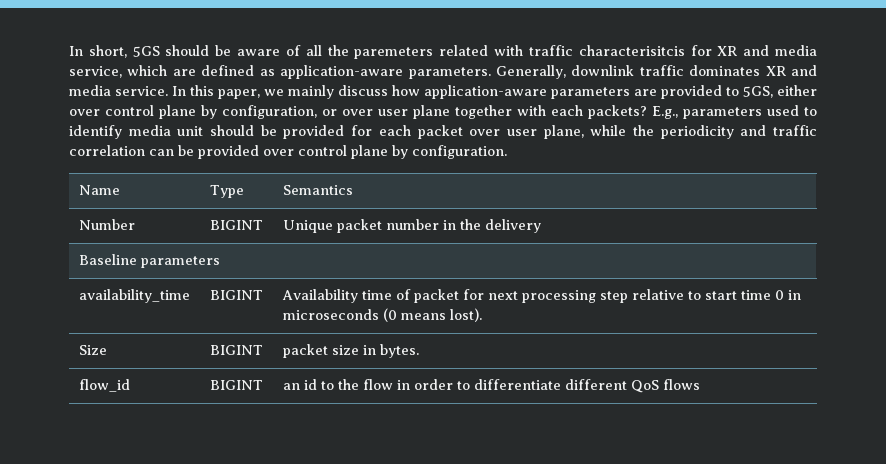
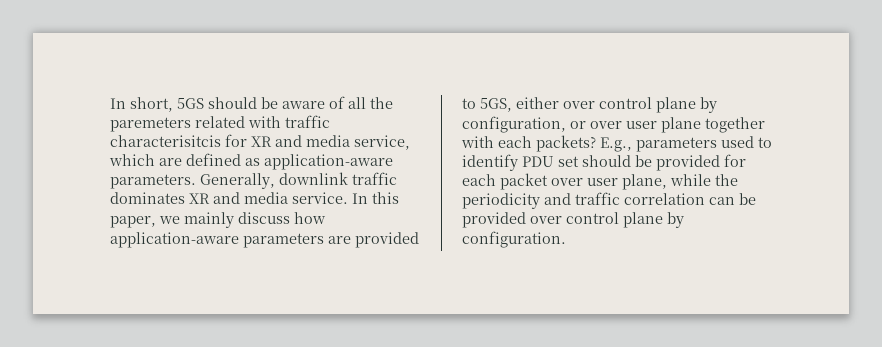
- E.g., parameters used to identify media unit should be provided for each packet over user plane, while the periodicity and traffic correlation can be provided over control plane by configuration.
+ E.g., parameters used to identify PDU set should be provided for each packet over user plane, while the periodicity and traffic correlation can be provided over control plane by configuration.
- Name | Type | Semantics
- Number | BIGINT | Unique packet number in the delivery
- Baseline parameters
- availability_time | BIGINT | Availability time of packet for next processing step relative to start time 0 in microseconds (0 means lost).
- Size | BIGINT | packet size in bytes.
- flow_id | BIGINT | an id to the flow in order to differentiate different QoS flows

